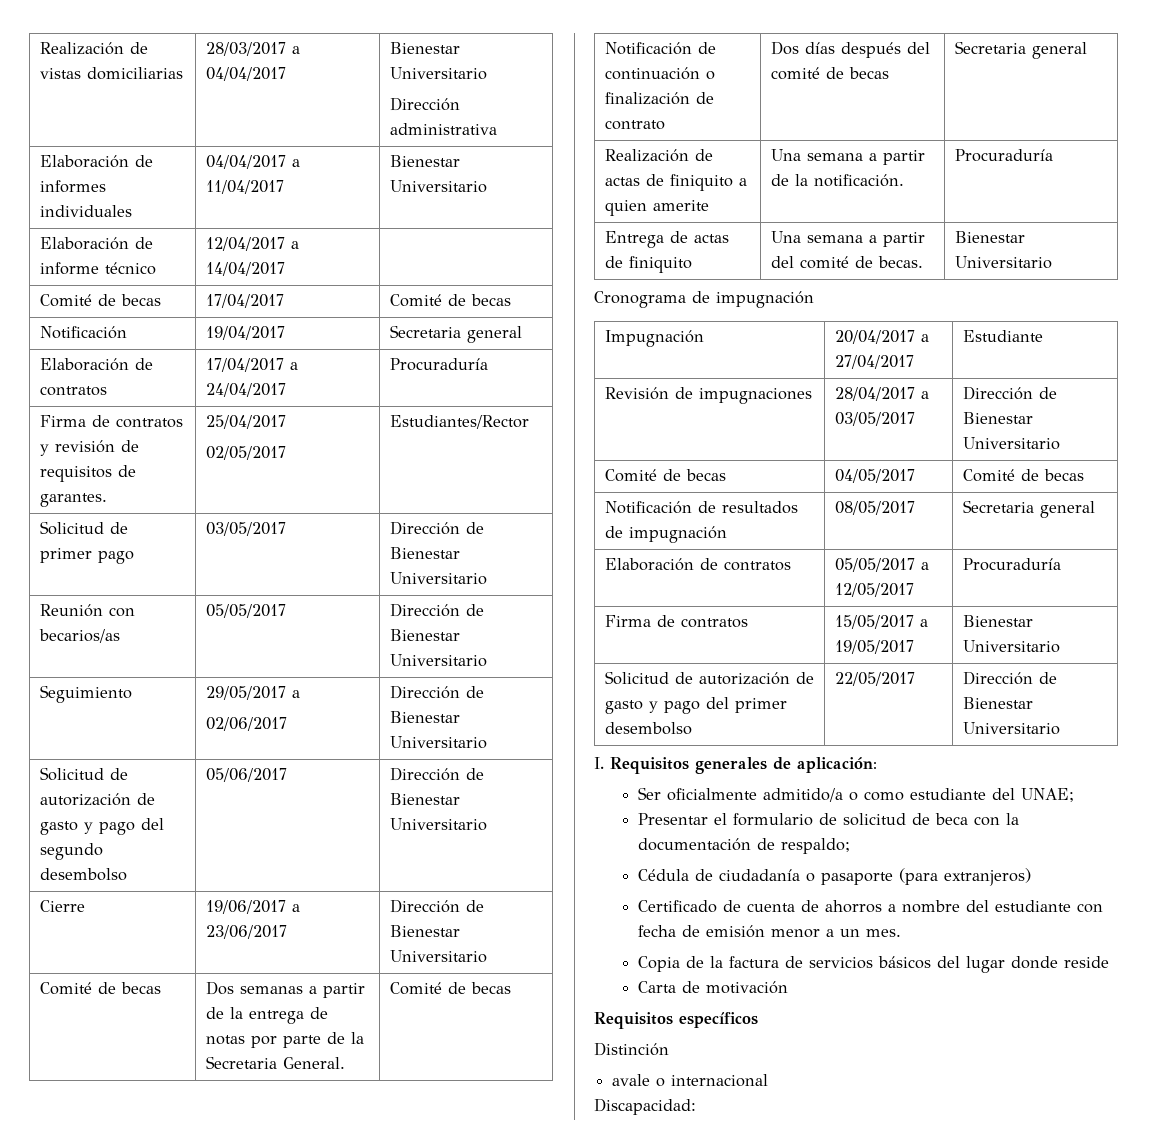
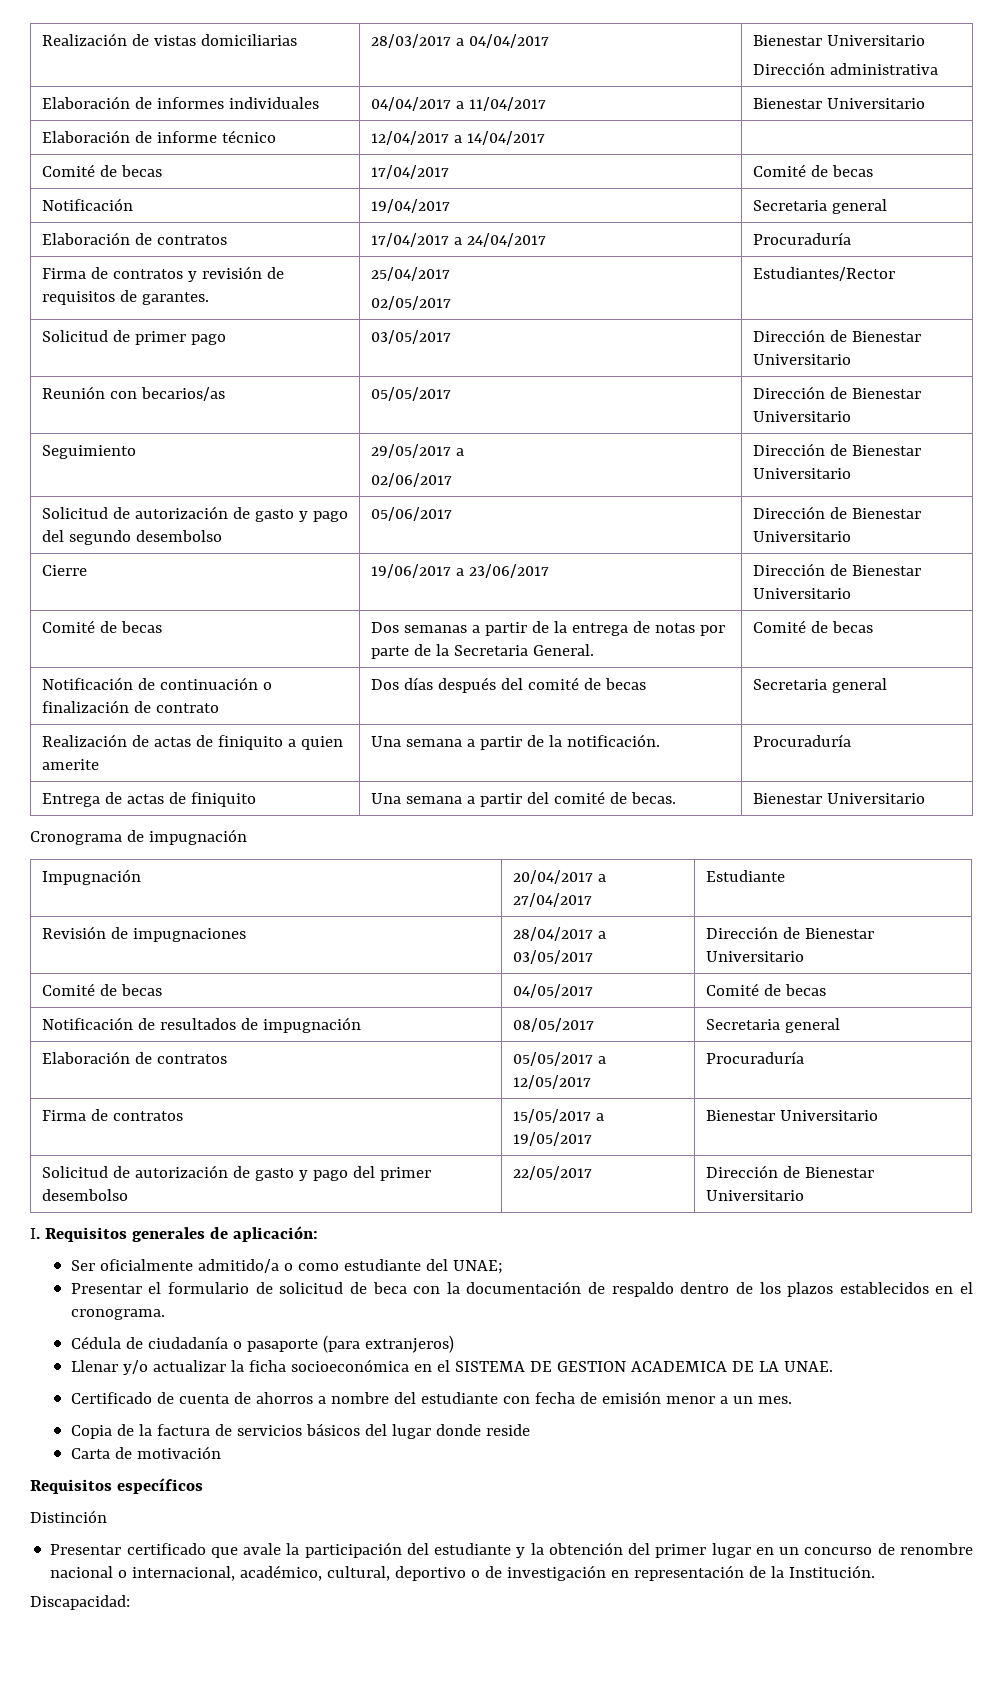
- Presentar el formulario de solicitud de beca con la documentación de respaldo;
+ Presentar el formulario de solicitud de beca con la documentación de respaldo dentro de los plazos establecidos en el cronograma.
+ Llenar y/o actualizar la ficha socioeconómica en el SISTEMA DE GESTION ACADEMICA DE LA UNAE.
- avale o internacional
+ Presentar certificado que avale la participación del estudiante y la obtención del primer lugar en un concurso de renombre nacional o internacional, académico, cultural, deportivo o de investigación en representación de la Institución.

